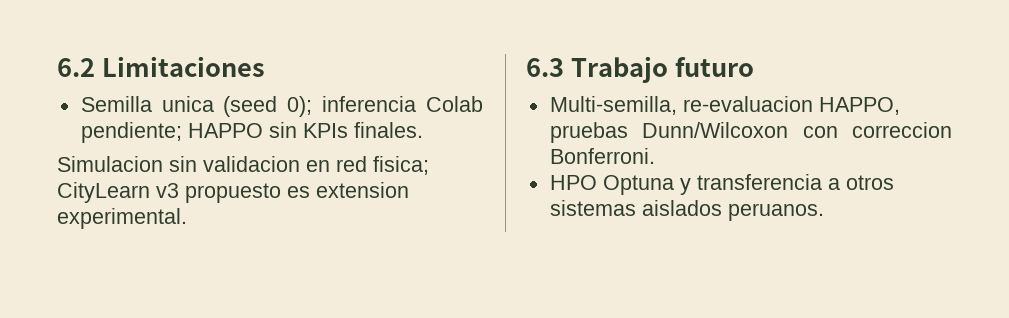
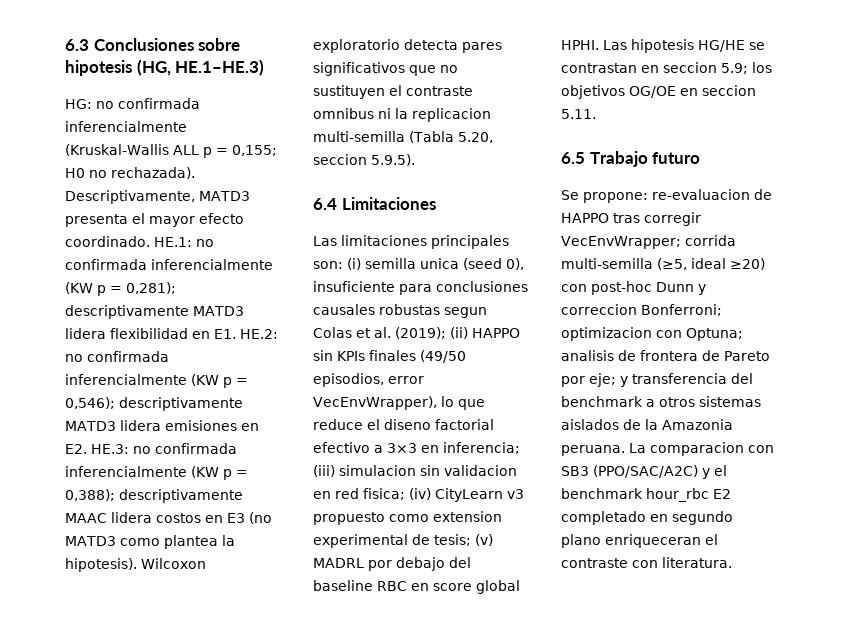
- 6.2 Limitaciones
- Semilla unica (seed 0); inferencia Colab pendiente; HAPPO sin KPIs finales.
- Simulacion sin validacion en red fisica; CityLearn v3 propuesto es extension experimental.
- 6.3 Trabajo futuro
- Multi-semilla, re-evaluacion HAPPO, pruebas Dunn/Wilcoxon con correccion Bonferroni.
- HPO Optuna y transferencia a otros sistemas aislados peruanos.
+ 6.3 Conclusiones sobre hipotesis (HG, HE.1–HE.3)
+ HG: no confirmada inferencialmente (Kruskal-Wallis ALL p = 0,155; H0 no rechazada). Descriptivamente, MATD3 presenta el mayor efecto coordinado. HE.1: no confirmada inferencialmente (KW p = 0,281); descriptivamente MATD3 lidera flexibilidad en E1. HE.2: no confirmada inferencialmente (KW p = 0,546); descriptivamente MATD3 lidera emisiones en E2. HE.3: no confirmada inferencialmente (KW p = 0,388); descriptivamente MAAC lidera costos en E3 (no MATD3 como plantea la hipotesis). Wilcoxon exploratorio detecta pares significativos que no sustituyen el contraste omnibus ni la replicacion multi-semilla (Tabla 5.20, seccion 5.9.5).
+ 6.4 Limitaciones
+ Las limitaciones principales son: (i) semilla unica (seed 0), insuficiente para conclusiones causales robustas segun Colas et al. (2019); (ii) HAPPO sin KPIs finales (49/50 episodios, error VecEnvWrapper), lo que reduce el diseno factorial efectivo a 3×3 en inferencia; (iii) simulacion sin validacion en red fisica; (iv) CityLearn v3 propuesto como extension experimental de tesis; (v) MADRL por debajo del baseline RBC en score global HPHI. Las hipotesis HG/HE se contrastan en seccion 5.9; los objetivos OG/OE en seccion 5.11.
+ 6.5 Trabajo futuro
+ Se propone: re-evaluacion de HAPPO tras corregir VecEnvWrapper; corrida multi-semilla (≥5, ideal ≥20) con post-hoc Dunn y correccion Bonferroni; optimizacion con Optuna; analisis de frontera de Pareto por eje; y transferencia del benchmark a otros sistemas aislados de la Amazonia peruana. La comparacion con SB3 (PPO/SAC/A2C) y el benchmark hour_rbc E2 completado en segundo plano enriqueceran el contraste con literatura.

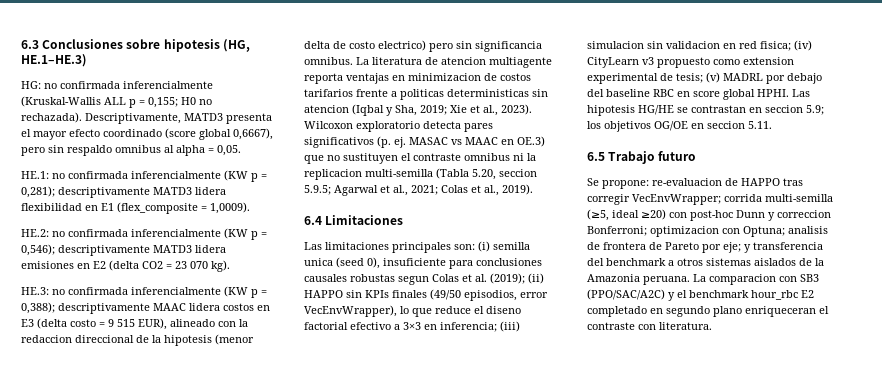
- Descriptivamente, MATD3 presenta el mayor efecto coordinado. HE.1: no confirmada inferencialmente (KW p = 0,281); descriptivamente MATD3 lidera flexibilidad en E1. HE.2: no confirmada inferencialmente (KW p = 0,546); descriptivamente MATD3 lidera emisiones en E2. HE.3: no confirmada inferencialmente (KW p = 0,388); descriptivamente MAAC lidera costos en E3 (no MATD3 como plantea la hipotesis).
+ Descriptivamente, MATD3 presenta el mayor efecto coordinado (score global 0,6667), pero sin respaldo omnibus al alpha = 0,05.
+ HE.1: no confirmada inferencialmente (KW p = 0,281); descriptivamente MATD3 lidera flexibilidad en E1 (flex_composite = 1,0009).
+ HE.2: no confirmada inferencialmente (KW p = 0,546); descriptivamente MATD3 lidera emisiones en E2 (delta CO2 = 23 070 kg).
+ HE.3: no confirmada inferencialmente (KW p = 0,388); descriptivamente MAAC lidera costos en E3 (delta costo = 9 515 EUR), alineado con la redaccion direccional de la hipotesis (menor delta de costo electrico) pero sin significancia omnibus. La literatura de atencion multiagente reporta ventajas en minimizacion de costos tarifarios frente a politicas deterministicas sin atencion (Iqbal y Sha, 2019; Xie et al., 2023).
- Wilcoxon exploratorio detecta pares significativos que no sustituyen el contraste omnibus ni la replicacion multi-semilla (Tabla 5.20, seccion 5.9.5).
+ Wilcoxon exploratorio detecta pares significativos (p. ej. MASAC vs MAAC en OE.3) que no sustituyen el contraste omnibus ni la replicacion multi-semilla (Tabla 5.20, seccion 5.9.5; Agarwal et al., 2021; Colas et al., 2019).

